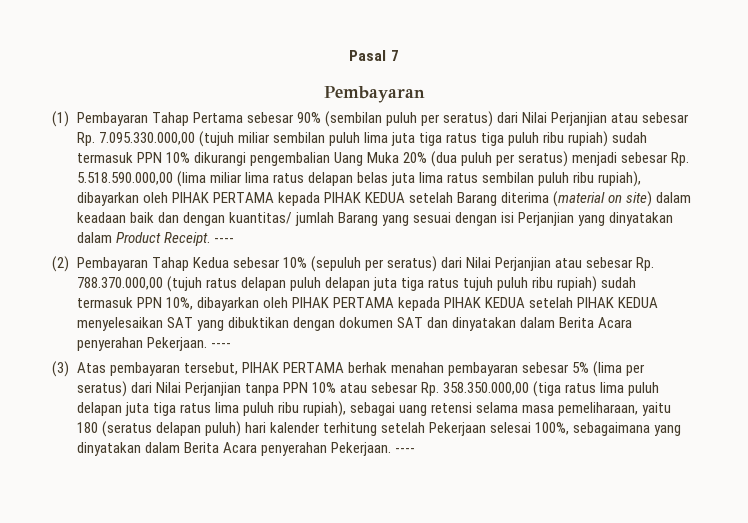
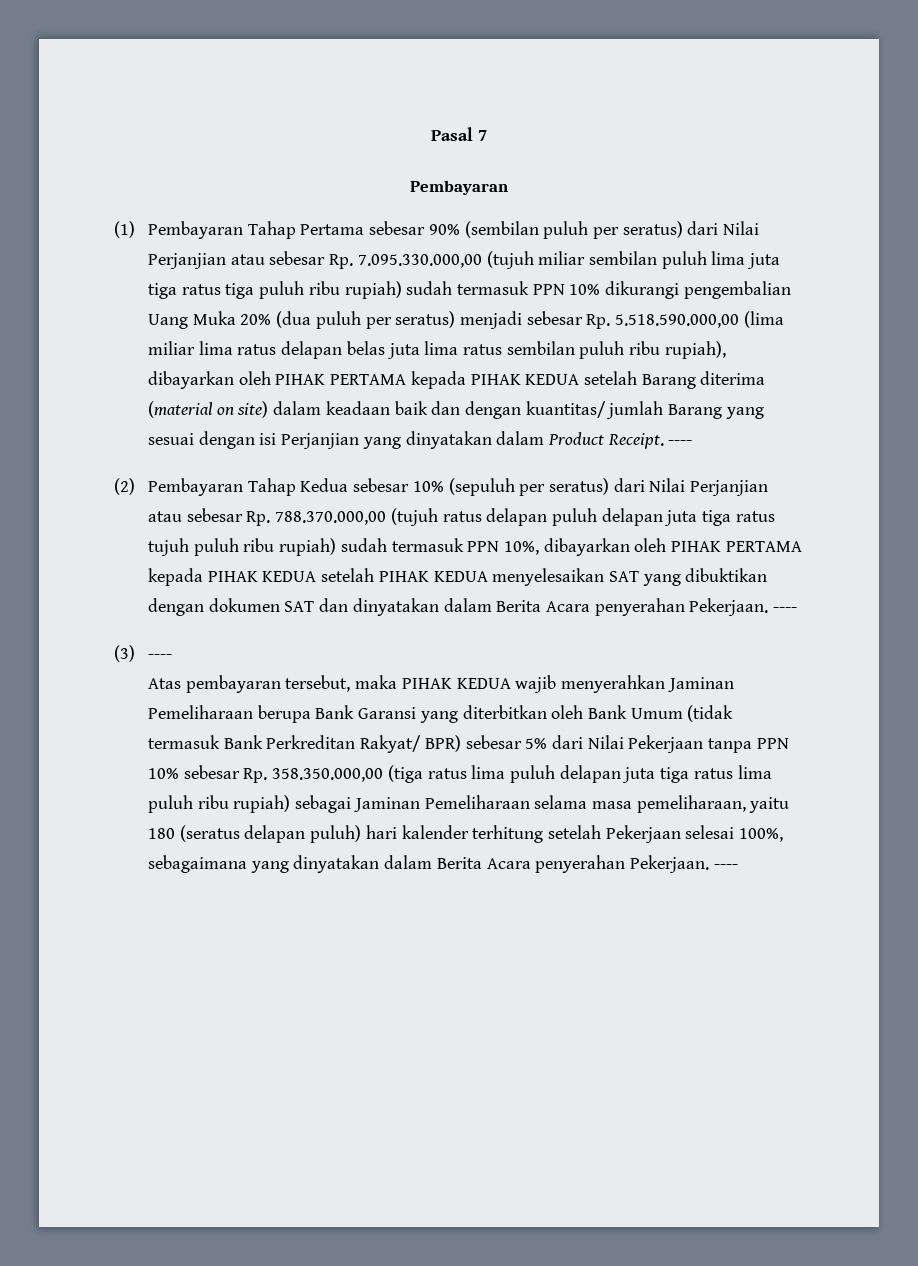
- (3) Atas pembayaran tersebut, PIHAK PERTAMA berhak menahan pembayaran sebesar 5% (lima per seratus) dari Nilai Perjanjian tanpa PPN 10% atau sebesar Rp. 358.350.000,00 (tiga ratus lima puluh delapan juta tiga ratus lima puluh ribu rupiah), sebagai uang retensi selama masa pemeliharaan, yaitu 180 (seratus delapan puluh) hari kalender terhitung setelah Pekerjaan selesai 100%, sebagaimana yang dinyatakan dalam Berita Acara penyerahan Pekerjaan.
+ (3) ----
+ Atas pembayaran tersebut, maka PIHAK KEDUA wajib menyerahkan Jaminan Pemeliharaan berupa Bank Garansi yang diterbitkan oleh Bank Umum (tidak termasuk Bank Perkreditan Rakyat/ BPR) sebesar 5% dari Nilai Pekerjaan tanpa PPN 10% sebesar Rp. 358.350.000,00 (tiga ratus lima puluh delapan juta tiga ratus lima puluh ribu rupiah) sebagai Jaminan Pemeliharaan selama masa pemeliharaan, yaitu 180 (seratus delapan puluh) hari kalender terhitung setelah Pekerjaan selesai 100%, sebagaimana yang dinyatakan dalam Berita Acara penyerahan Pekerjaan.

